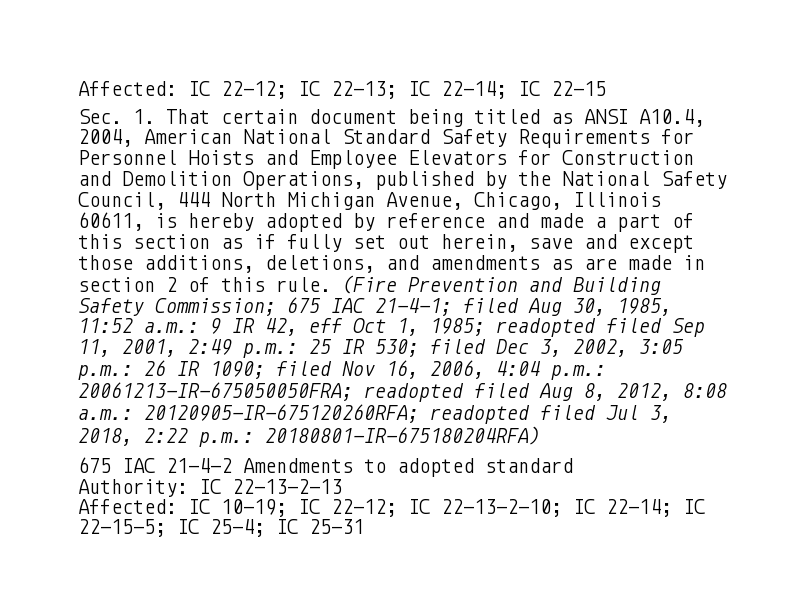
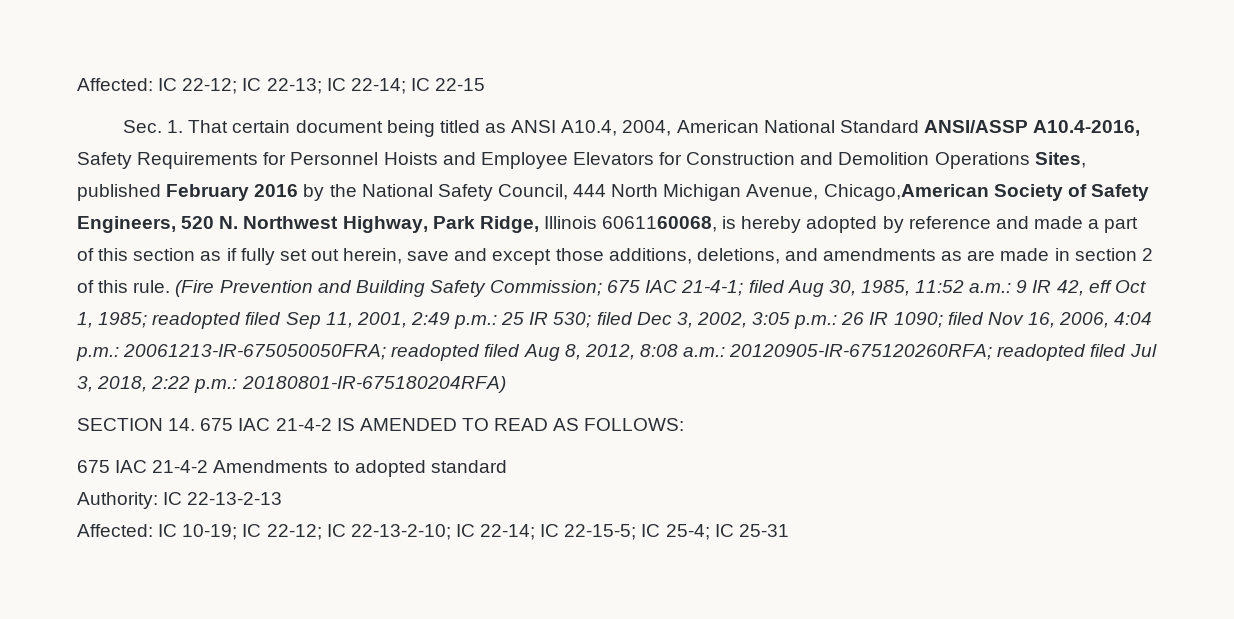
- Sec. 1. That certain document being titled as ANSI A10.4, 2004, American National Standard Safety Requirements for Personnel Hoists and Employee Elevators for Construction and Demolition Operations, published by the National Safety Council, 444 North Michigan Avenue, Chicago, Illinois 60611, is hereby adopted by reference and made a part of this section as if fully set out herein, save and except those additions, deletions, and amendments as are made in section 2 of this rule.
+ Sec. 1. That certain document being titled as ANSI A10.4, 2004, American National Standard ANSI/ASSP A10.4-2016, Safety Requirements for Personnel Hoists and Employee Elevators for Construction and Demolition Operations Sites, published February 2016 by the National Safety Council, 444 North Michigan Avenue, Chicago,American Society of Safety Engineers, 520 N. Northwest Highway, Park Ridge, Illinois 6061160068, is hereby adopted by reference and made a part of this section as if fully set out herein, save and except those additions, deletions, and amendments as are made in section 2 of this rule.
+ SECTION 14. 675 IAC 21-4-2 IS AMENDED TO READ AS FOLLOWS:

